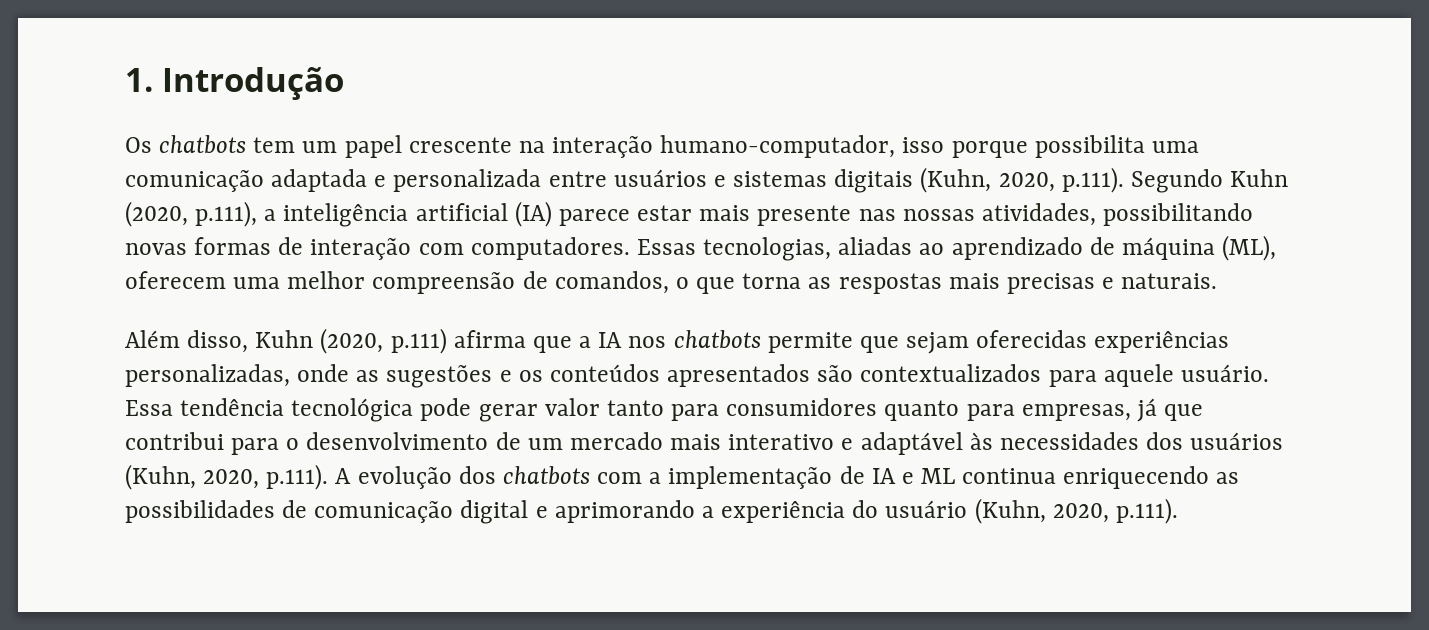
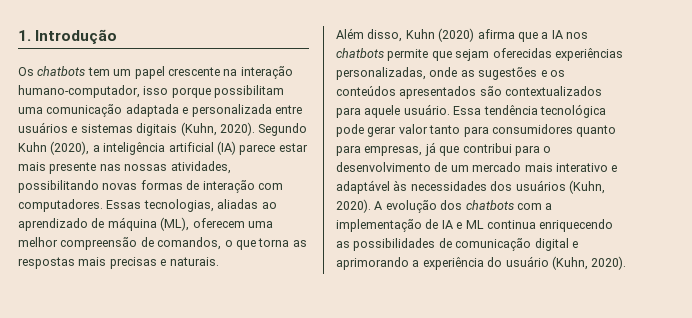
- Os chatbots tem um papel crescente na interação humano-computador, isso porque possibilita uma comunicação adaptada e personalizada entre usuários e sistemas digitais (Kuhn, 2020, p.111). Segundo Kuhn (2020, p.111), a inteligência artificial (IA) parece estar mais presente nas nossas atividades, possibilitando novas formas de interação com computadores.
+ Os chatbots tem um papel crescente na interação humano-computador, isso porque possibilitam uma comunicação adaptada e personalizada entre usuários e sistemas digitais (Kuhn, 2020). Segundo Kuhn (2020), a inteligência artificial (IA) parece estar mais presente nas nossas atividades, possibilitando novas formas de interação com computadores.
- Além disso, Kuhn (2020, p.111) afirma que a IA nos chatbots permite que sejam oferecidas experiências personalizadas, onde as sugestões e os conteúdos apresentados são contextualizados para aquele usuário.
+ Além disso, Kuhn (2020) afirma que a IA nos chatbots permite que sejam oferecidas experiências personalizadas, onde as sugestões e os conteúdos apresentados são contextualizados para aquele usuário.
- Essa tendência tecnológica pode gerar valor tanto para consumidores quanto para empresas, já que contribui para o desenvolvimento de um mercado mais interativo e adaptável às necessidades dos usuários (Kuhn, 2020, p.111). A evolução dos chatbots com a implementação de IA e ML continua enriquecendo as possibilidades de comunicação digital e aprimorando a experiência do usuário (Kuhn, 2020, p.111).
+ Essa tendência tecnológica pode gerar valor tanto para consumidores quanto para empresas, já que contribui para o desenvolvimento de um mercado mais interativo e adaptável às necessidades dos usuários (Kuhn, 2020). A evolução dos chatbots com a implementação de IA e ML continua enriquecendo as possibilidades de comunicação digital e aprimorando a experiência do usuário (Kuhn, 2020).

